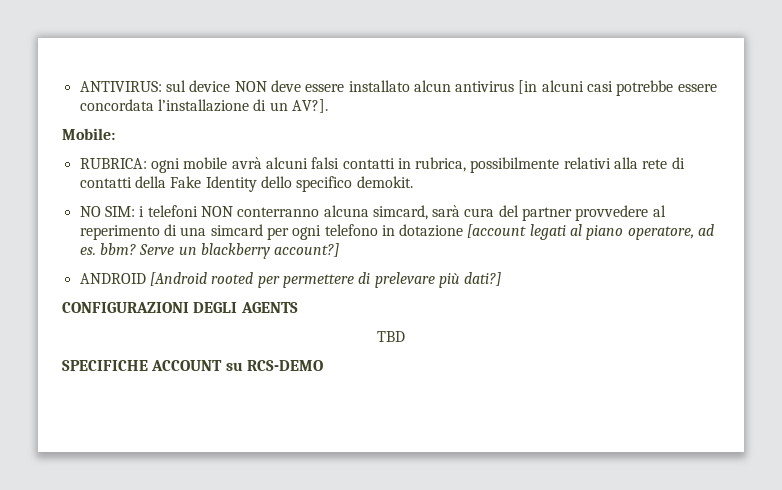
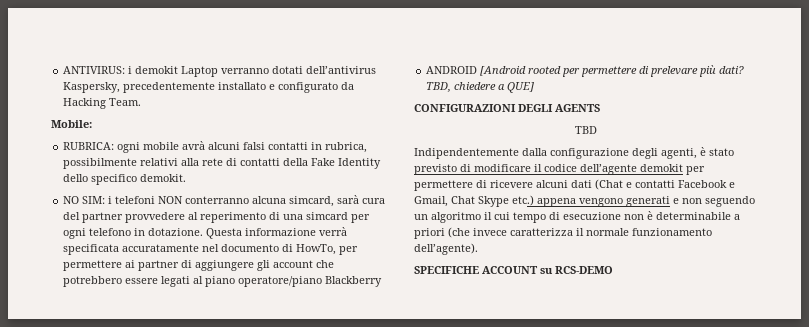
- ANTIVIRUS: sul device NON deve essere installato alcun antivirus [in alcuni casi potrebbe essere concordata l’installazione di un AV?].
+ ANTIVIRUS: i demokit Laptop verranno dotati dell’antivirus Kaspersky, precedentemente installato e configurato da Hacking Team.
- NO SIM: i telefoni NON conterranno alcuna simcard, sarà cura del partner provvedere al reperimento di una simcard per ogni telefono in dotazione [account legati al piano operatore, ad es. bbm? Serve un blackberry account?]
+ NO SIM: i telefoni NON conterranno alcuna simcard, sarà cura del partner provvedere al reperimento di una simcard per ogni telefono in dotazione. Questa informazione verrà specificata accuratamente nel documento di HowTo, per permettere ai partner di aggiungere gli account che potrebbero essere legati al piano operatore/piano Blackberry
- ANDROID [Android rooted per permettere di prelevare più dati?]
+ ANDROID [Android rooted per permettere di prelevare più dati? TBD, chiedere a QUE]
+ Indipendentemente dalla configurazione degli agenti, è stato previsto di modificare il codice dell’agente demokit per permettere di ricevere alcuni dati (Chat e contatti Facebook e Gmail, Chat Skype etc.) appena vengono generati e non seguendo un algoritmo il cui tempo di esecuzione non è determinabile a priori (che invece caratterizza il normale funzionamento dell’agente).

